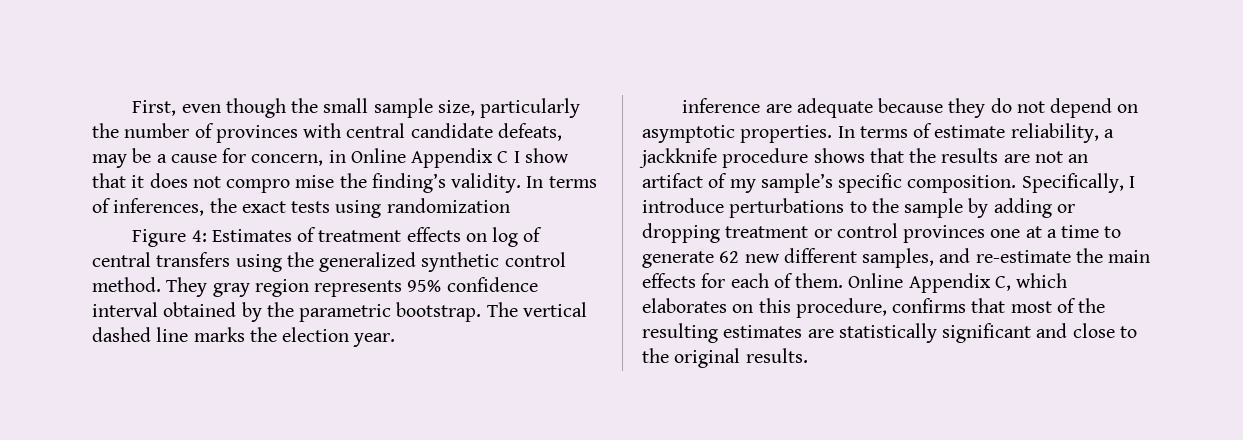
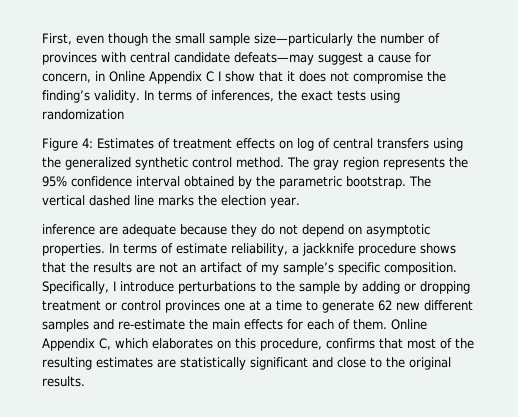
- First, even though the small sample size, particularly the number of provinces with central candidate defeats, may be a cause for concern, in Online Appendix C I show that it does not compro mise the finding’s validity.
+ First, even though the small sample size—particularly the number of provinces with central candidate defeats—may suggest a cause for concern, in Online Appendix C I show that it does not compromise the finding’s validity.
- They gray region represents 95% confidence interval obtained by the parametric bootstrap.
+ The gray region represents the 95% confidence interval obtained by the parametric bootstrap.
- Specifically, I introduce perturbations to the sample by adding or dropping treatment or control provinces one at a time to generate 62 new different samples, and re-estimate the main effects for each of them.
+ Specifically, I introduce perturbations to the sample by adding or dropping treatment or control provinces one at a time to generate 62 new different samples and re-estimate the main effects for each of them.

